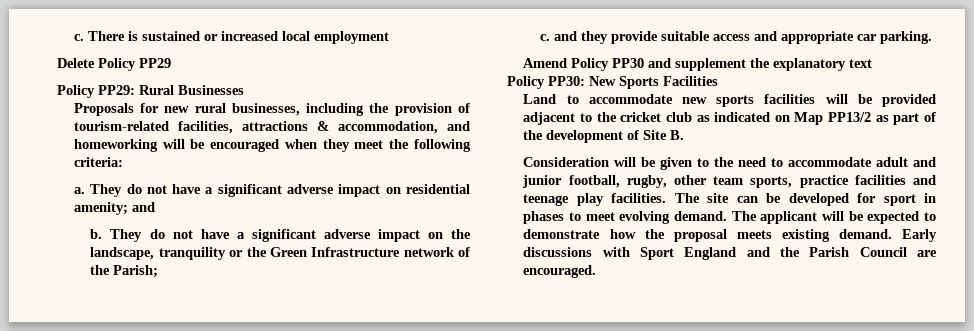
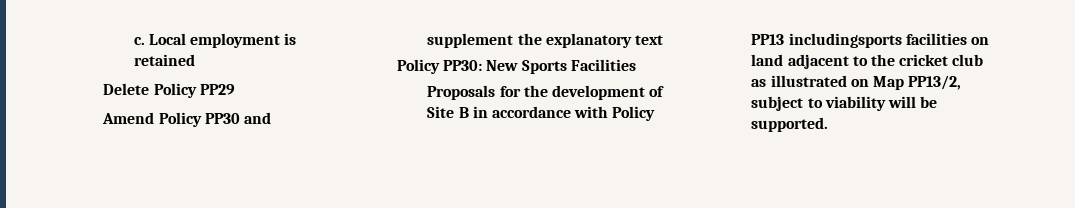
- c. There is sustained or increased local employment
+ c. Local employment is retained
  Delete Policy PP29
- Policy PP29: Rural Businesses
- Proposals for new rural businesses, including the provision of tourism-related facilities, attractions & accommodation, and homeworking will be encouraged when they meet the following criteria:
- a. They do not have a significant adverse impact on residential amenity; and
- b. They do not have a significant adverse impact on the landscape, tranquility or the Green Infrastructure network of the Parish;
- c. and they provide suitable access and appropriate car parking.
- Land to accommodate new sports facilities will be provided adjacent to the cricket club as indicated on Map PP13/2 as part of the development of Site B.
- Consideration will be given to the need to accommodate adult and junior football, rugby, other team sports, practice facilities and teenage play facilities. The site can be developed for sport in phases to meet evolving demand. The applicant will be expected to demonstrate how the proposal meets existing demand. Early discussions with Sport England and the Parish Council are encouraged.
+ Proposals for the development of Site B in accordance with Policy PP13 includingsports facilities on land adjacent to the cricket club as illustrated on Map PP13/2, subject to viability will be supported.

